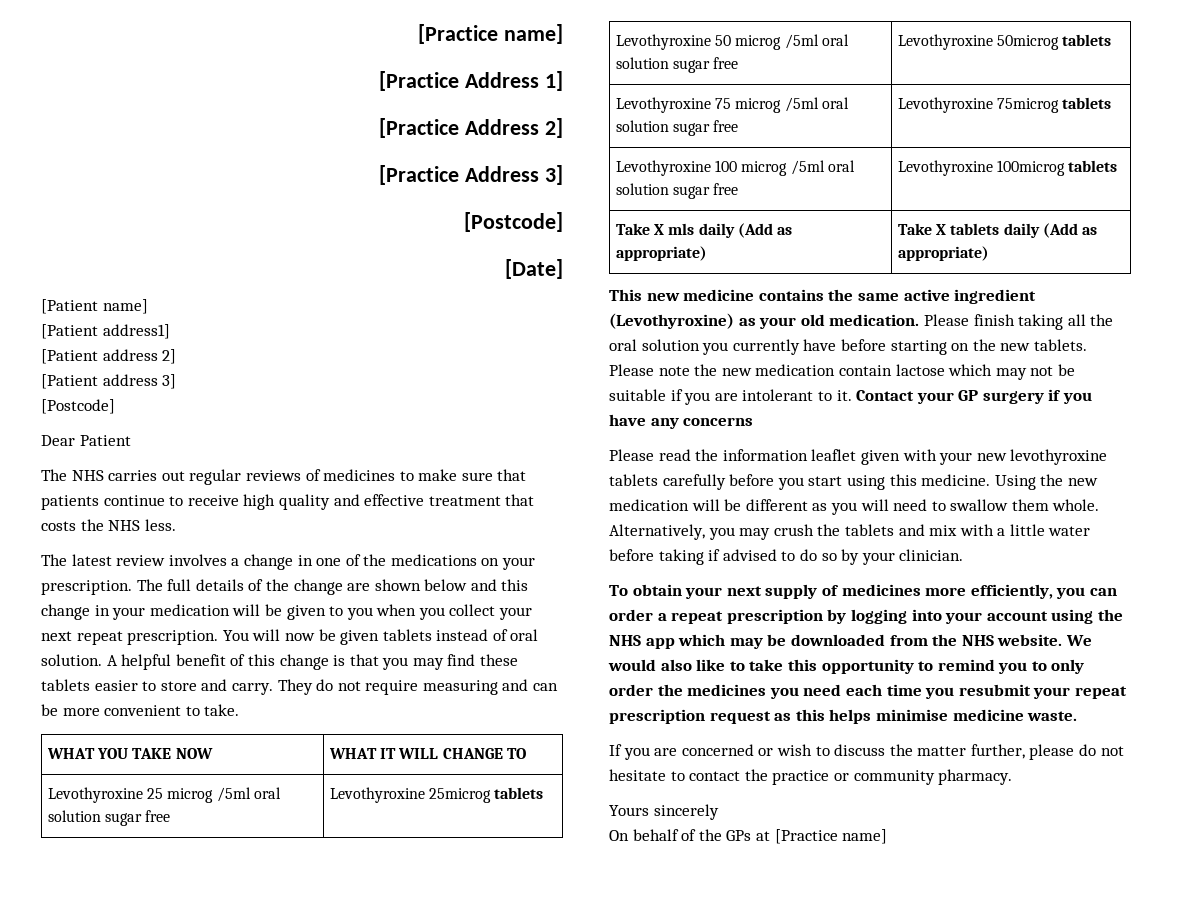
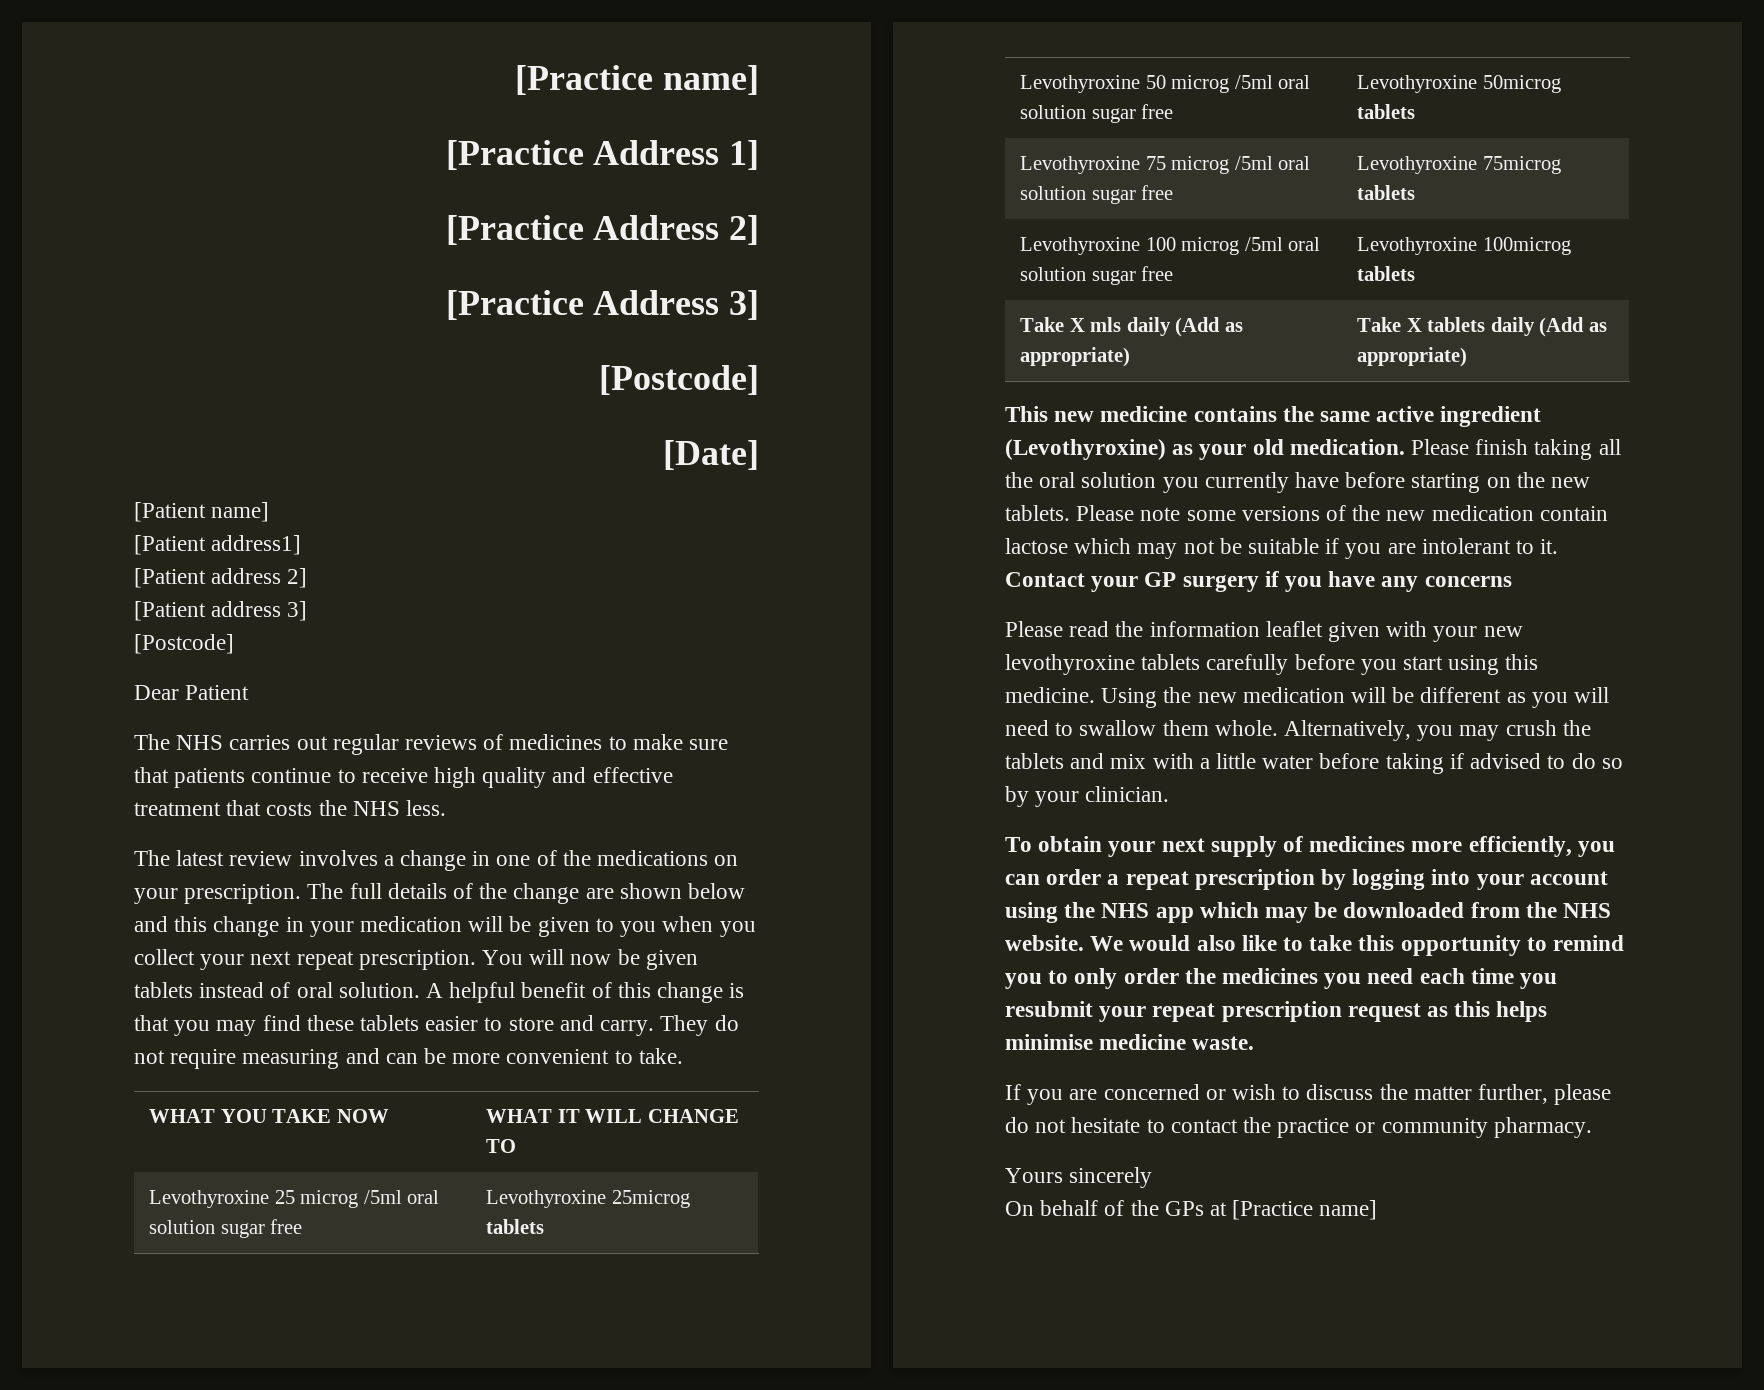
- Please note the new medication contain lactose which may not be suitable if you are intolerant to it.
+ Please note some versions of the new medication contain lactose which may not be suitable if you are intolerant to it.

